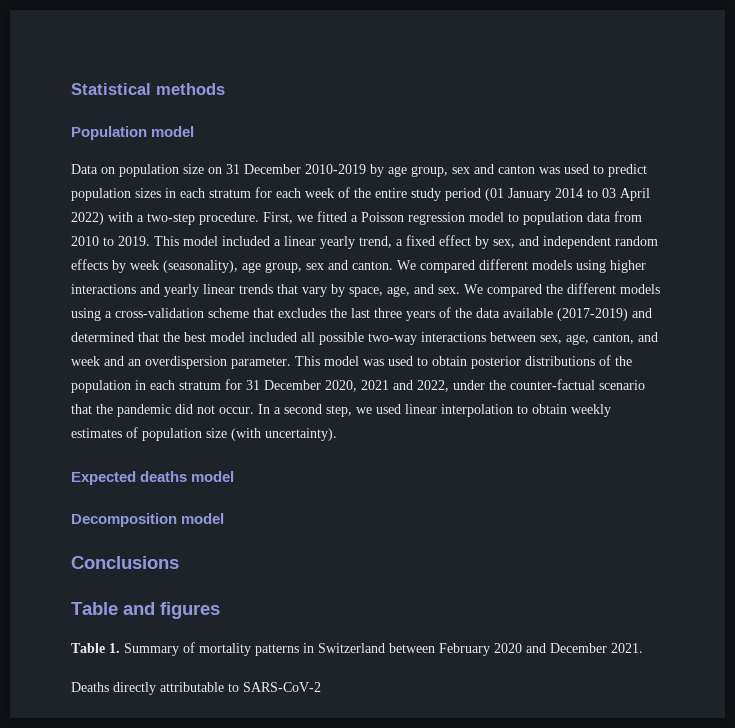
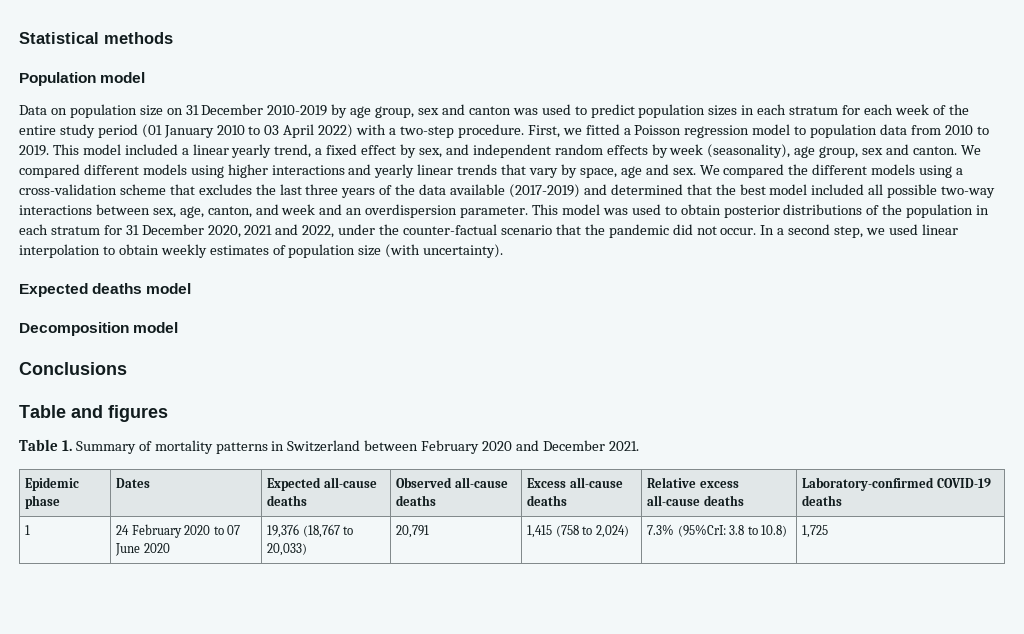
- Data on population size on 31 December 2010-2019 by age group, sex and canton was used to predict population sizes in each stratum for each week of the entire study period (01 January 2014 to 03 April 2022) with a two-step procedure.
+ Data on population size on 31 December 2010-2019 by age group, sex and canton was used to predict population sizes in each stratum for each week of the entire study period (01 January 2010 to 03 April 2022) with a two-step procedure.
- We compared different models using higher interactions and yearly linear trends that vary by space, age, and sex.
+ We compared different models using higher interactions and yearly linear trends that vary by space, age and sex.
- Deaths directly attributable to SARS-CoV-2
+ Epidemic phase | Dates | Expected all-cause deaths | Observed all-cause deaths | Excess all-cause deaths | Relative excess all-cause deaths | Laboratory-confirmed COVID-19 deaths
+ 1 | 24 February 2020 to 07 June 2020 | 19,376 (18,767 to 20,033) | 20,791 | 1,415 (758 to 2,024) | 7.3% (95%CrI: 3.8 to 10.8) | 1,725

